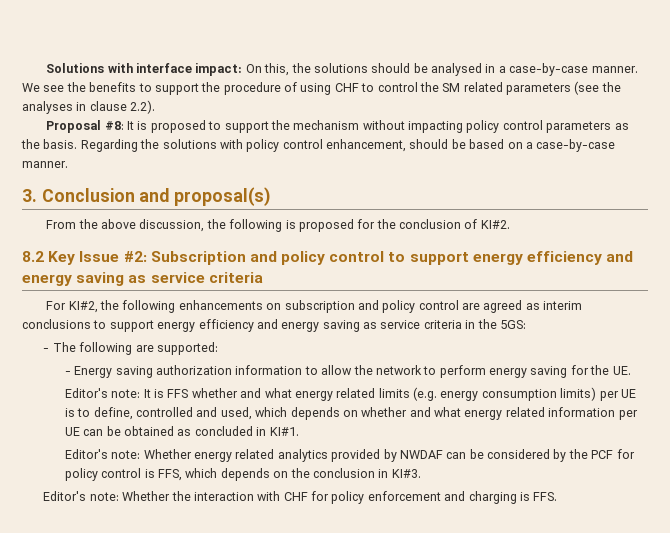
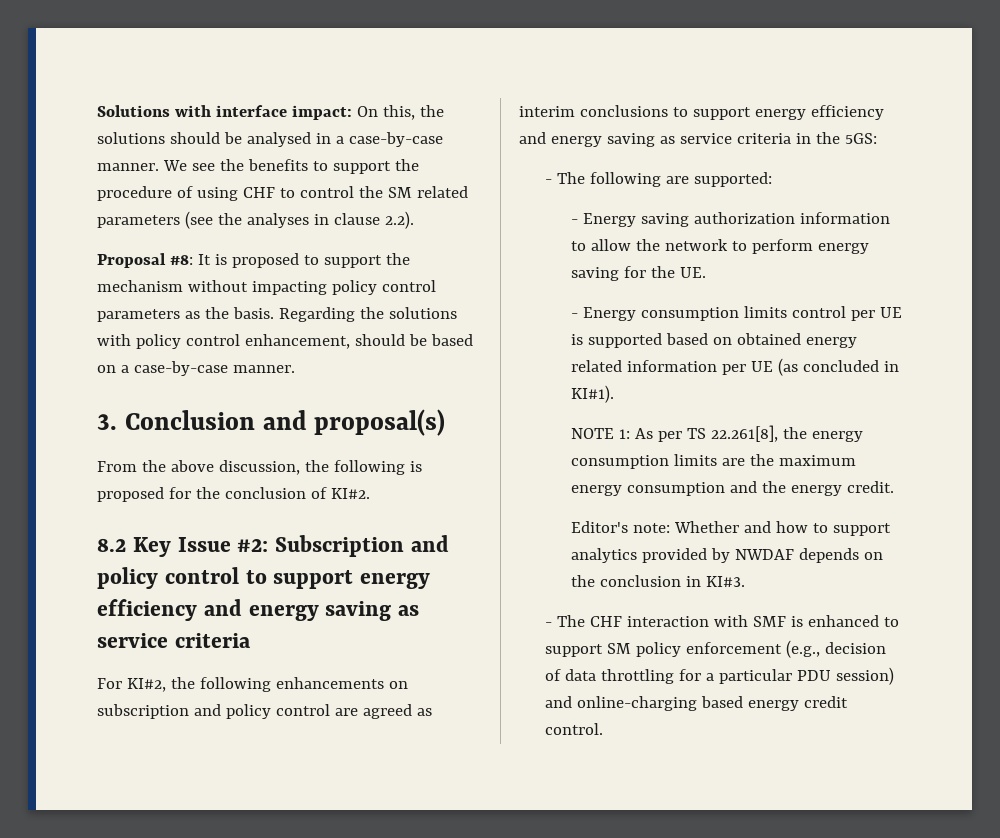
- Editor's note: It is FFS whether and what energy related limits (e.g. energy consumption limits) per UE is to define, controlled and used, which depends on whether and what energy related information per UE can be obtained as concluded in KI#1.
- Editor's note: Whether energy related analytics provided by NWDAF can be considered by the PCF for policy control is FFS, which depends on the conclusion in KI#3.
+ - Energy consumption limits control per UE is supported based on obtained energy related information per UE (as concluded in KI#1).
+ NOTE 1: As per TS 22.261[8], the energy consumption limits are the maximum energy consumption and the energy credit.
+ Editor's note: Whether and how to support analytics provided by NWDAF depends on the conclusion in KI#3.
- Editor's note: Whether the interaction with CHF for policy enforcement and charging is FFS.
+ - The CHF interaction with SMF is enhanced to support SM policy enforcement (e.g., decision of data throttling for a particular PDU session) and online-charging based energy credit control.

